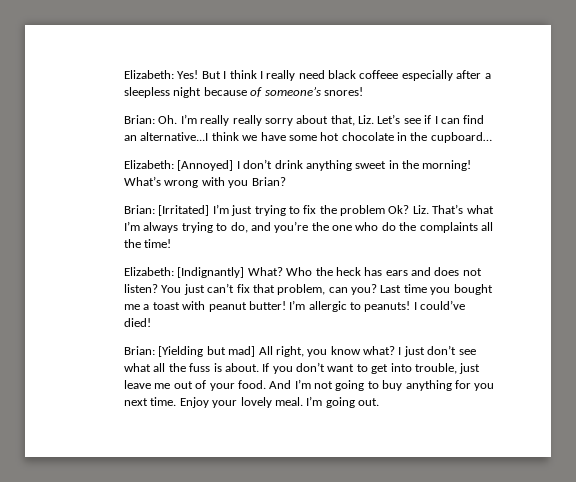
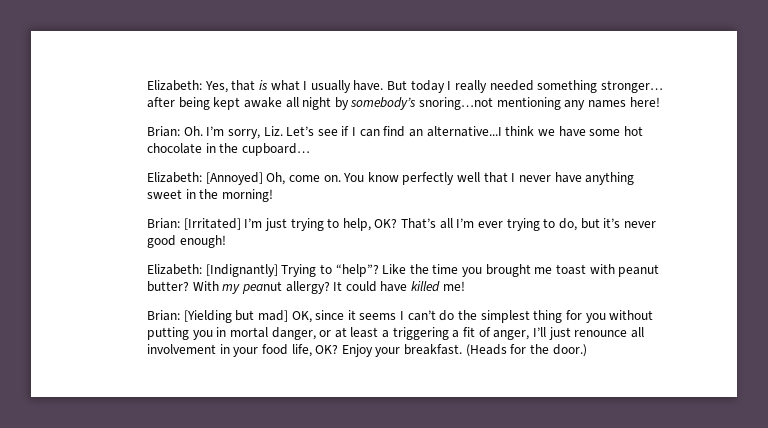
- Elizabeth: Yes! But I think I really need black coffeee especially after a sleepless night because of someone’s snores!
- Brian: Oh. I’m really really sorry about that, Liz. Let’s see if I can find an alternative...I think we have some hot chocolate in the cupboard…
+ Elizabeth: Yes, that is what I usually have. But today I really needed something stronger… after being kept awake all night by somebody’s snoring…not mentioning any names here!
+ Brian: Oh. I’m sorry, Liz. Let’s see if I can find an alternative...I think we have some hot chocolate in the cupboard…
- Elizabeth: [Annoyed] I don’t drink anything sweet in the morning! What’s wrong with you Brian?
+ Elizabeth: [Annoyed] Oh, come on. You know perfectly well that I never have anything sweet in the morning!
- Brian: [Irritated] I’m just trying to fix the problem Ok? Liz. That’s what I’m always trying to do, and you’re the one who do the complaints all the time!
- Elizabeth: [Indignantly] What? Who the heck has ears and does not listen? You just can’t fix that problem, can you? Last time you bought me a toast with peanut butter! I’m allergic to peanuts! I could’ve died!
- Brian: [Yielding but mad] All right, you know what? I just don’t see what all the fuss is about. If you don’t want to get into trouble, just leave me out of your food. And I’m not going to buy anything for you next time. Enjoy your lovely meal. I’m going out.
+ Brian: [Irritated] I’m just trying to help, OK? That’s all I’m ever trying to do, but it’s never good enough!
+ Elizabeth: [Indignantly] Trying to “help”? Like the time you brought me toast with peanut butter? With my peanut allergy? It could have killed me!
+ Brian: [Yielding but mad] OK, since it seems I can’t do the simplest thing for you without putting you in mortal danger, or at least a triggering a fit of anger, I’ll just renounce all involvement in your food life, OK? Enjoy your breakfast. (Heads for the door.)

